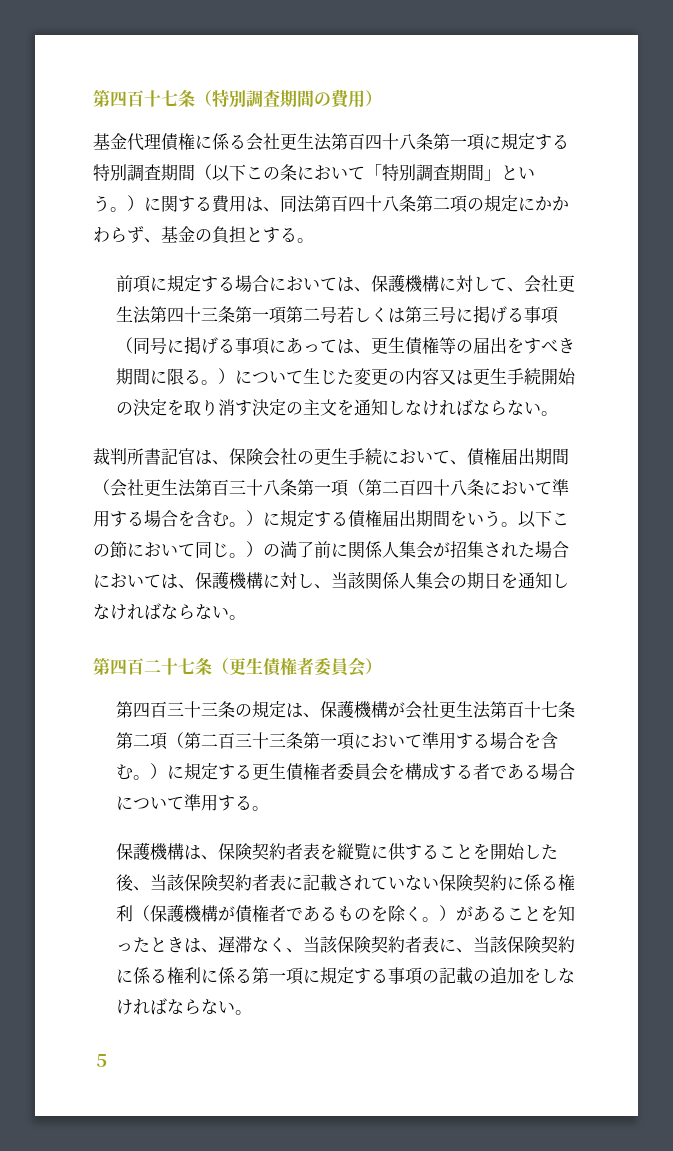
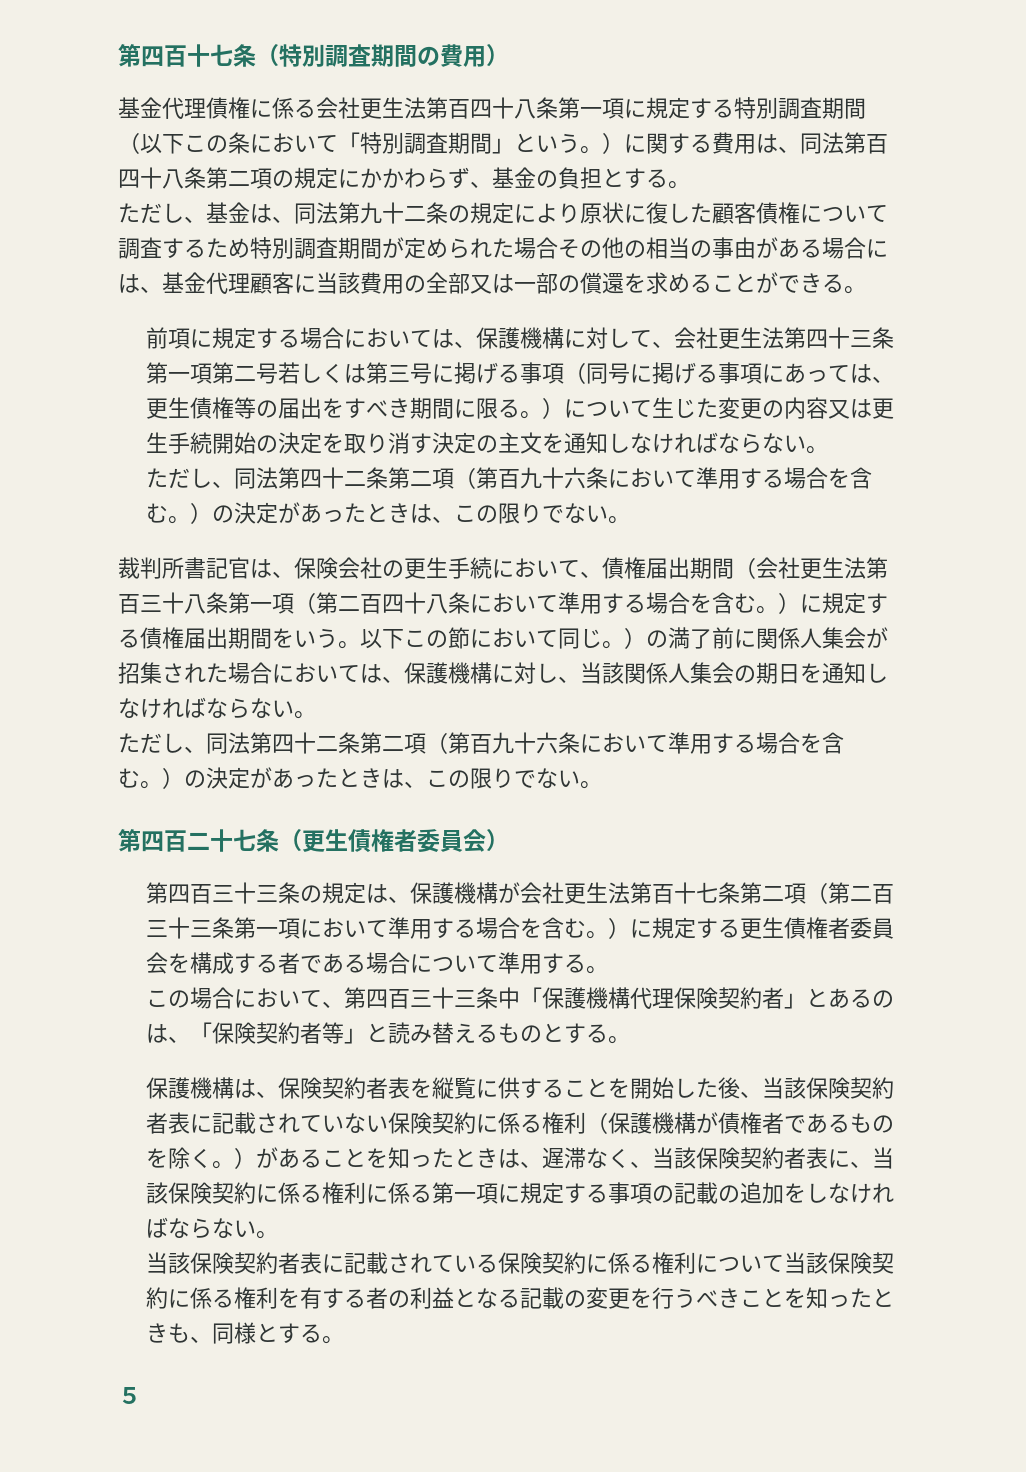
+ ただし、基金は、同法第九十二条の規定により原状に復した顧客債権について調査するため特別調査期間が定められた場合その他の相当の事由がある場合には、基金代理顧客に当該費用の全部又は一部の償還を求めることができる。
  前項に規定する場合においては、保護機構に対して、会社更生法第四十三条第一項第二号若しくは第三号に掲げる事項（同号に掲げる事項にあっては、更生債権等の届出をすべき期間に限る。）について生じた変更の内容又は更生手続開始の決定を取り消す決定の主文を通知しなければならない。
+ ただし、同法第四十二条第二項（第百九十六条において準用する場合を含む。）の決定があったときは、この限りでない。
  以下この節において同じ。）の満了前に関係人集会が招集された場合においては、保護機構に対し、当該関係人集会の期日を通知しなければならない。
+ ただし、同法第四十二条第二項（第百九十六条において準用する場合を含む。）の決定があったときは、この限りでない。
+ この場合において、第四百三十三条中「保護機構代理保険契約者」とあるのは、「保険契約者等」と読み替えるものとする。
+ 当該保険契約者表に記載されている保険契約に係る権利について当該保険契約に係る権利を有する者の利益となる記載の変更を行うべきことを知ったときも、同様とする。

